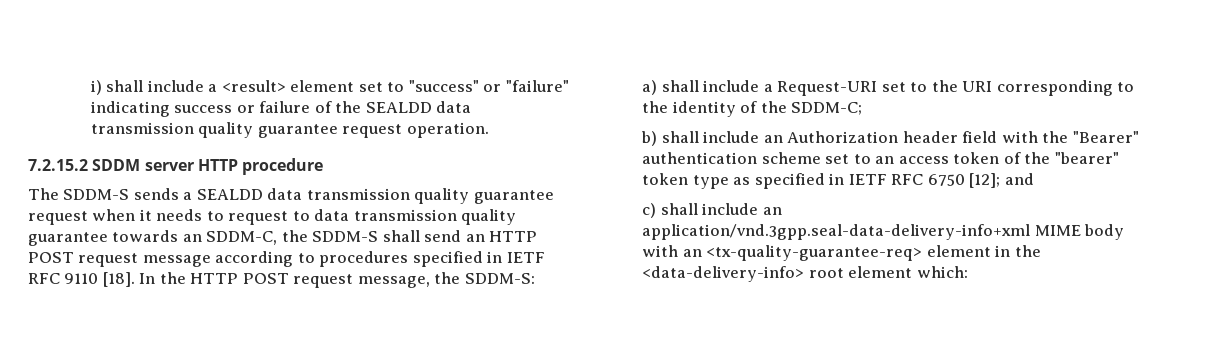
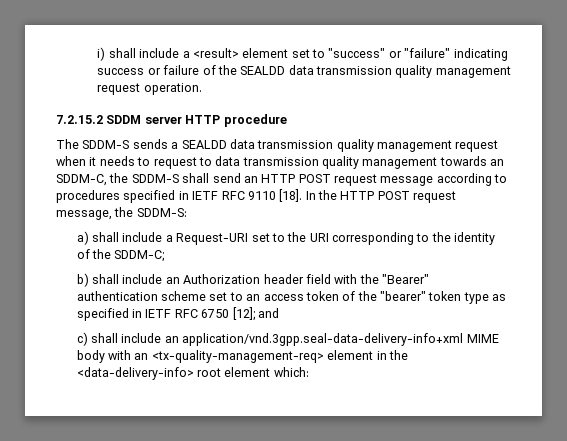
- i) shall include a <result> element set to "success" or "failure" indicating success or failure of the SEALDD data transmission quality guarantee request operation.
+ i) shall include a <result> element set to "success" or "failure" indicating success or failure of the SEALDD data transmission quality management request operation.
- The SDDM-S sends a SEALDD data transmission quality guarantee request when it needs to request to data transmission quality guarantee towards an SDDM-C, the SDDM-S shall send an HTTP POST request message according to procedures specified in IETF RFC 9110 [18].
+ The SDDM-S sends a SEALDD data transmission quality management request when it needs to request to data transmission quality management towards an SDDM-C, the SDDM-S shall send an HTTP POST request message according to procedures specified in IETF RFC 9110 [18].
- c) shall include an application/vnd.3gpp.seal-data-delivery-info+xml MIME body with an <tx-quality-guarantee-req> element in the <data-delivery-info> root element which:
+ c) shall include an application/vnd.3gpp.seal-data-delivery-info+xml MIME body with an <tx-quality-management-req> element in the <data-delivery-info> root element which:

